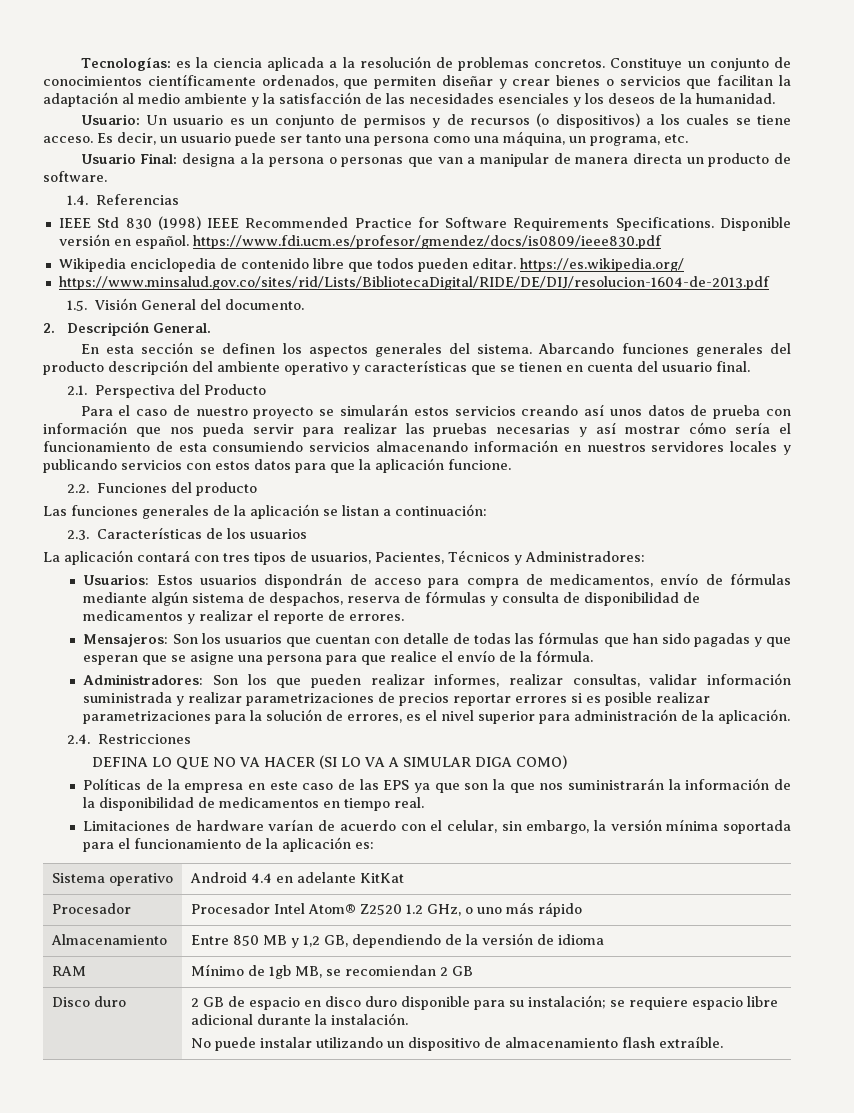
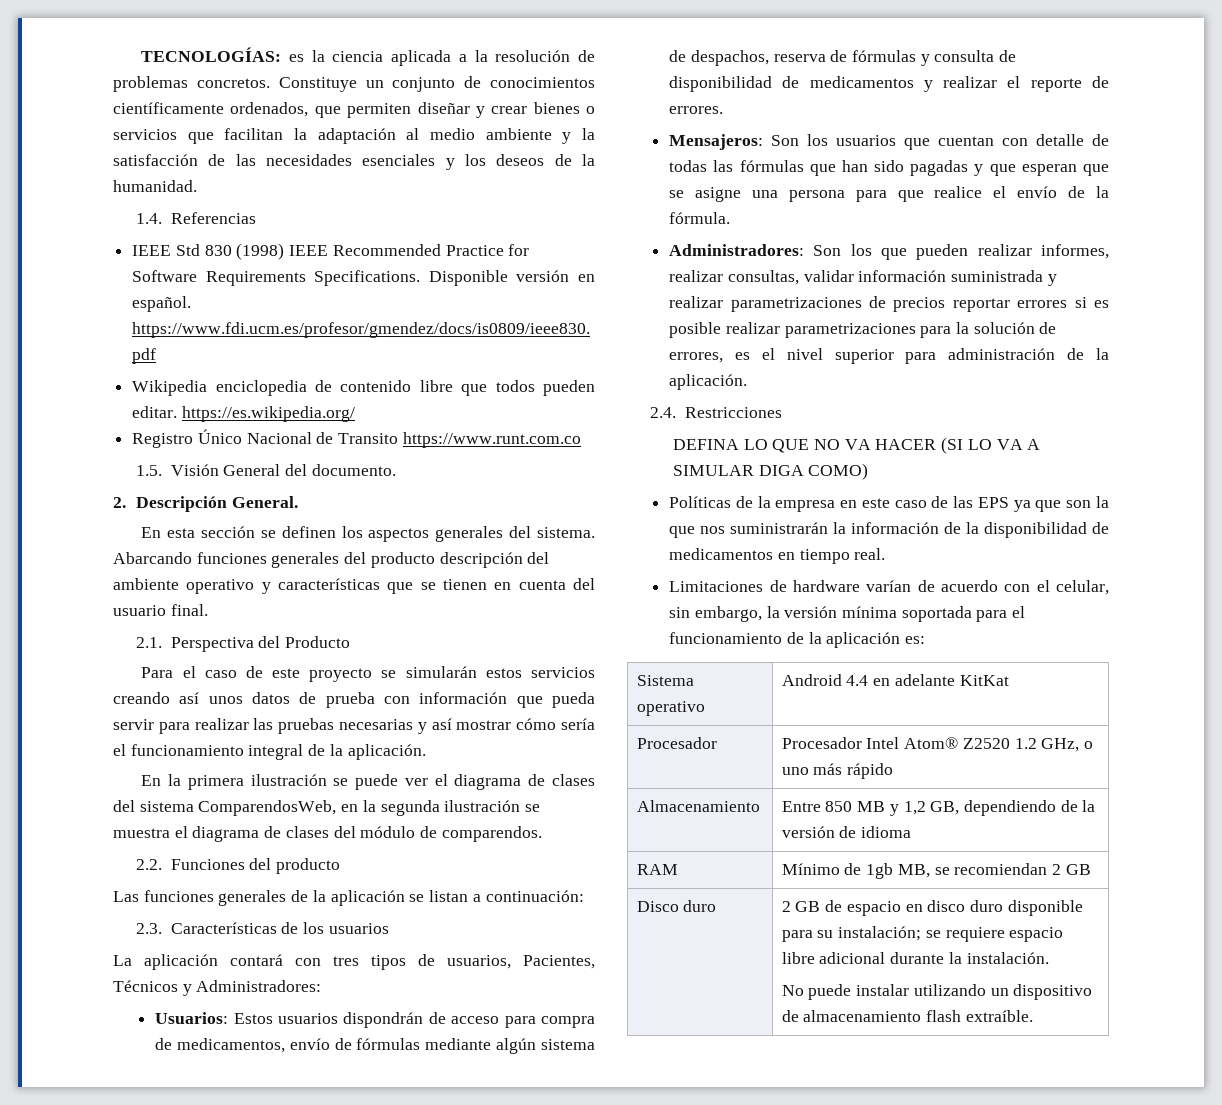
- Tecnologías: es la ciencia aplicada a la resolución de problemas concretos.
+ TECNOLOGÍAS: es la ciencia aplicada a la resolución de problemas concretos.
- Usuario: Un usuario es un conjunto de permisos y de recursos (o dispositivos) a los cuales se tiene acceso. Es decir, un usuario puede ser tanto una persona como una máquina, un programa, etc.
- Usuario Final: designa a la persona o personas que van a manipular de manera directa un producto de software.
- https://www.minsalud.gov.co/sites/rid/Lists/BibliotecaDigital/RIDE/DE/DIJ/resolucion-1604-de-2013.pdf
+ Registro Único Nacional de Transito https://www.runt.com.co
- Para el caso de nuestro proyecto se simularán estos servicios creando así unos datos de prueba con información que nos pueda servir para realizar las pruebas necesarias y así mostrar cómo sería el funcionamiento de esta consumiendo servicios almacenando información en nuestros servidores locales y publicando servicios con estos datos para que la aplicación funcione.
+ Para el caso de este proyecto se simularán estos servicios creando así unos datos de prueba con información que pueda servir para realizar las pruebas necesarias y así mostrar cómo sería el funcionamiento integral de la aplicación.
+ En la primera ilustración se puede ver el diagrama de clases del sistema ComparendosWeb, en la segunda ilustración se muestra el diagrama de clases del módulo de comparendos.

